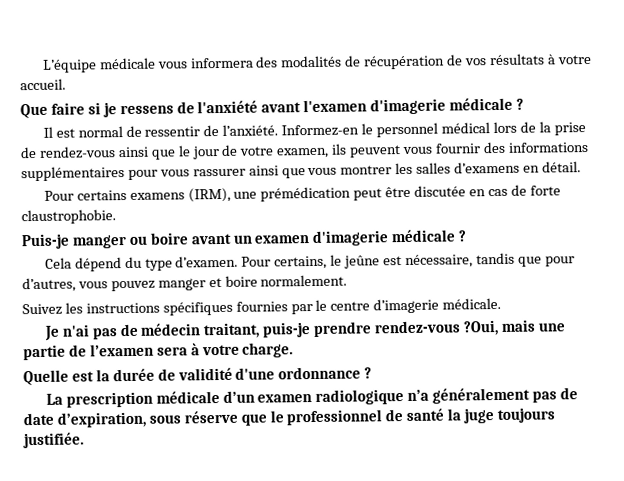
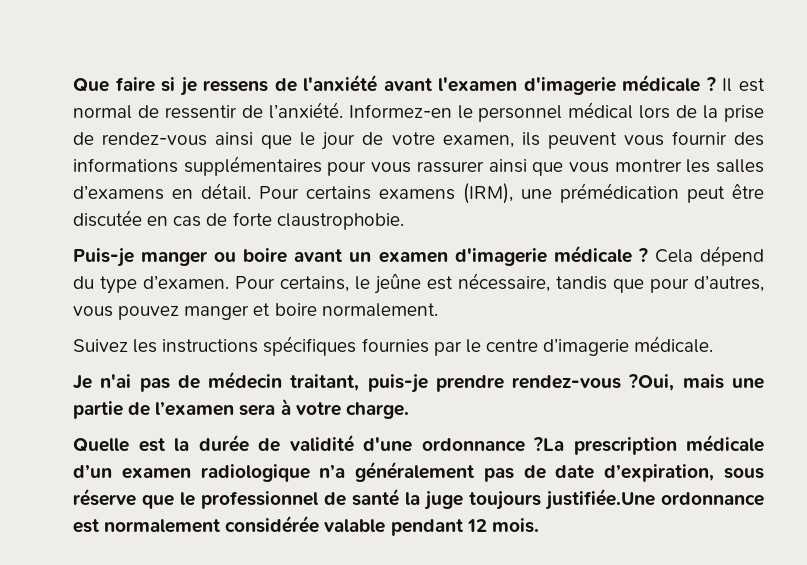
- L’équipe médicale vous informera des modalités de récupération de vos résultats à votre accueil.
- Que faire si je ressens de l'anxiété avant l'examen d'imagerie médicale ?
- Il est normal de ressentir de l’anxiété.
+ Que faire si je ressens de l'anxiété avant l'examen d'imagerie médicale ? Il est normal de ressentir de l’anxiété.
- Informez-en le personnel médical lors de la prise de rendez-vous ainsi que le jour de votre examen, ils peuvent vous fournir des informations supplémentaires pour vous rassurer ainsi que vous montrer les salles d’examens en détail.
- Pour certains examens (IRM), une prémédication peut être discutée en cas de forte claustrophobie.
+ Informez-en le personnel médical lors de la prise de rendez-vous ainsi que le jour de votre examen, ils peuvent vous fournir des informations supplémentaires pour vous rassurer ainsi que vous montrer les salles d’examens en détail. Pour certains examens (IRM), une prémédication peut être discutée en cas de forte claustrophobie.
- Puis-je manger ou boire avant un examen d'imagerie médicale ?
- Cela dépend du type d’examen.
+ Puis-je manger ou boire avant un examen d'imagerie médicale ? Cela dépend du type d’examen.
- Quelle est la durée de validité d'une ordonnance ?
- La prescription médicale d’un examen radiologique n’a généralement pas de date d’expiration, sous réserve que le professionnel de santé la juge toujours justifiée.
+ Quelle est la durée de validité d'une ordonnance ?La prescription médicale d’un examen radiologique n’a généralement pas de date d’expiration, sous réserve que le professionnel de santé la juge toujours justifiée.Une ordonnance est normalement considérée valable pendant 12 mois.

